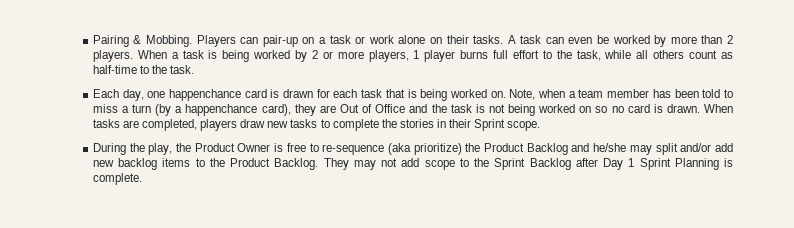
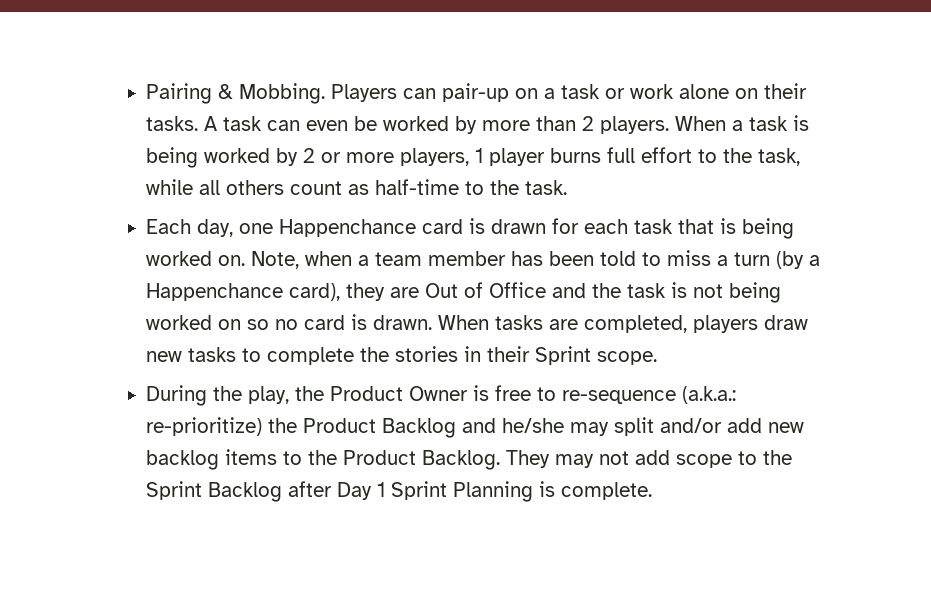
- Each day, one happenchance card is drawn for each task that is being worked on.
+ Each day, one Happenchance card is drawn for each task that is being worked on.
- Note, when a team member has been told to miss a turn (by a happenchance card), they are Out of Office and the task is not being worked on so no card is drawn.
+ Note, when a team member has been told to miss a turn (by a Happenchance card), they are Out of Office and the task is not being worked on so no card is drawn.
- During the play, the Product Owner is free to re-sequence (aka prioritize) the Product Backlog and he/she may split and/or add new backlog items to the Product Backlog.
+ During the play, the Product Owner is free to re-sequence (a.k.a.: re-prioritize) the Product Backlog and he/she may split and/or add new backlog items to the Product Backlog.

